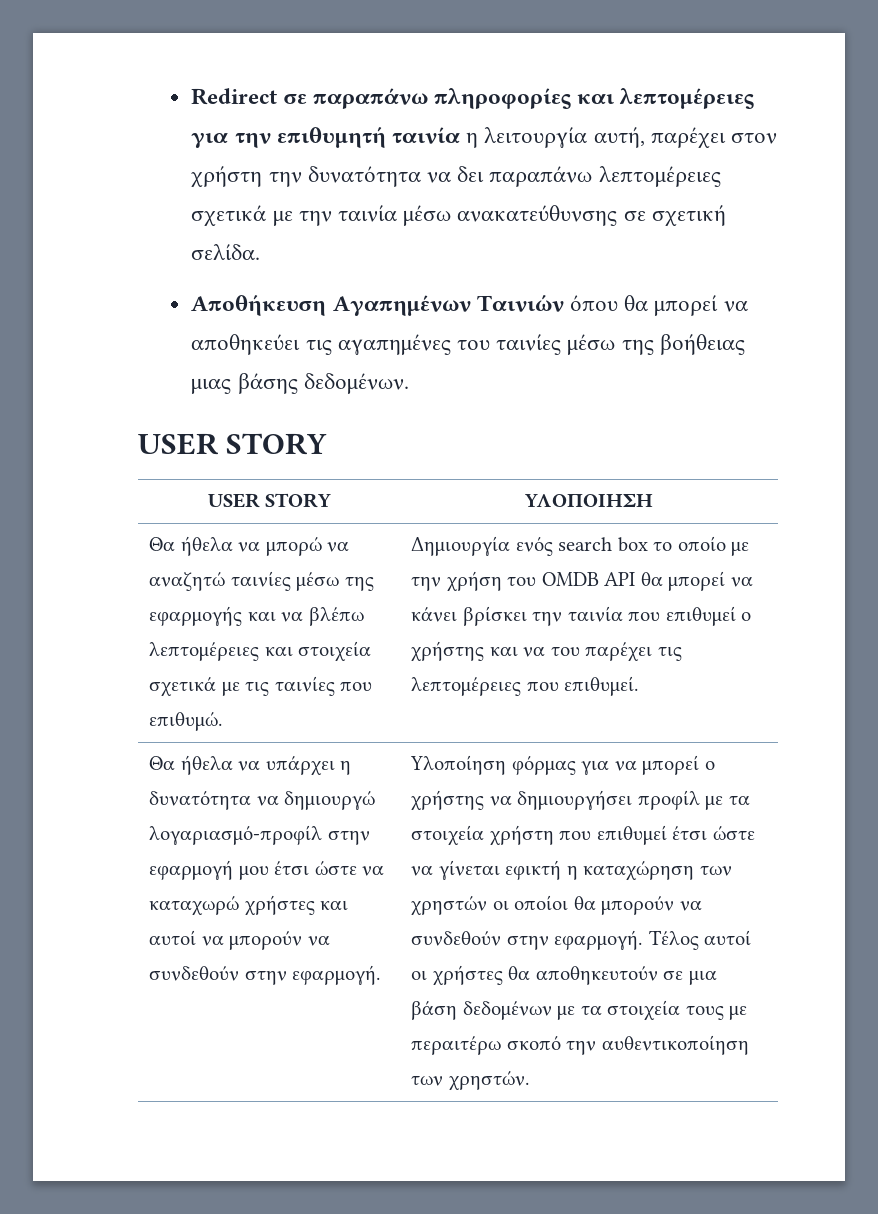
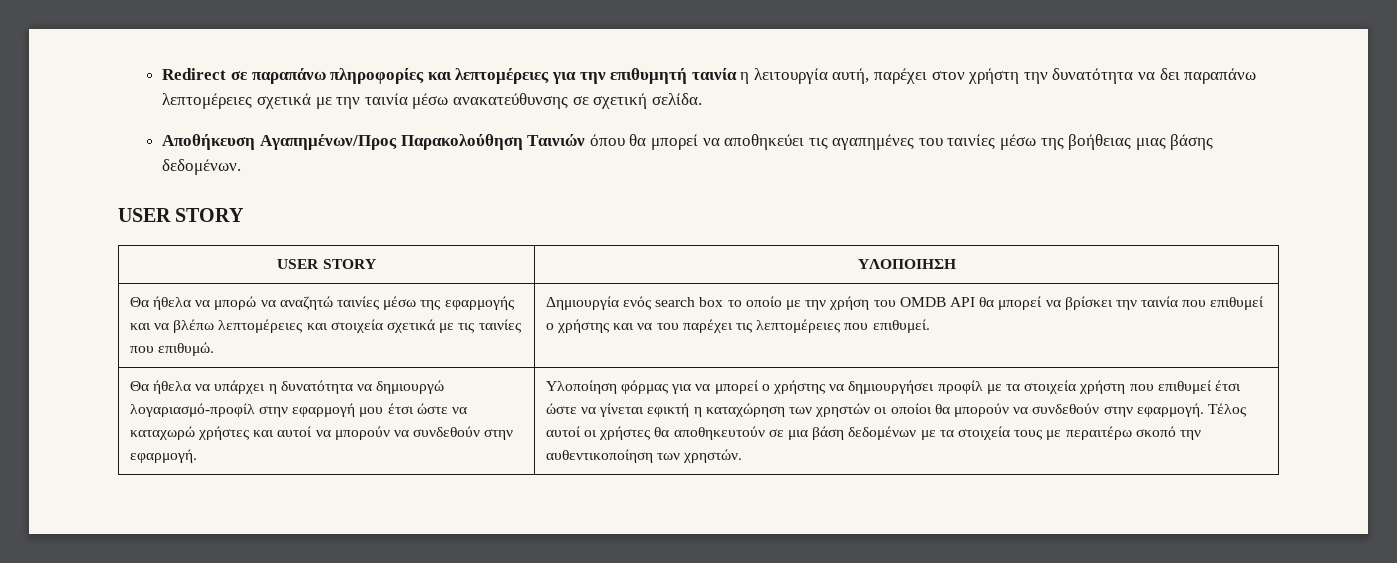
- Αποθήκευση Αγαπημένων Ταινιών όπου θα μπορεί να αποθηκεύει τις αγαπημένες του ταινίες μέσω της βοήθειας μιας βάσης δεδομένων.
+ Αποθήκευση Αγαπημένων/Προς Παρακολούθηση Ταινιών όπου θα μπορεί να αποθηκεύει τις αγαπημένες του ταινίες μέσω της βοήθειας μιας βάσης δεδομένων.
- Δημιουργία ενός search box το οποίο με την χρήση του OMDB API θα μπορεί να κάνει βρίσκει την ταινία που επιθυμεί ο χρήστης και να του παρέχει τις λεπτομέρειες που επιθυμεί.
+ Δημιουργία ενός search box το οποίο με την χρήση του OMDB API θα μπορεί να βρίσκει την ταινία που επιθυμεί ο χρήστης και να του παρέχει τις λεπτομέρειες που επιθυμεί.

